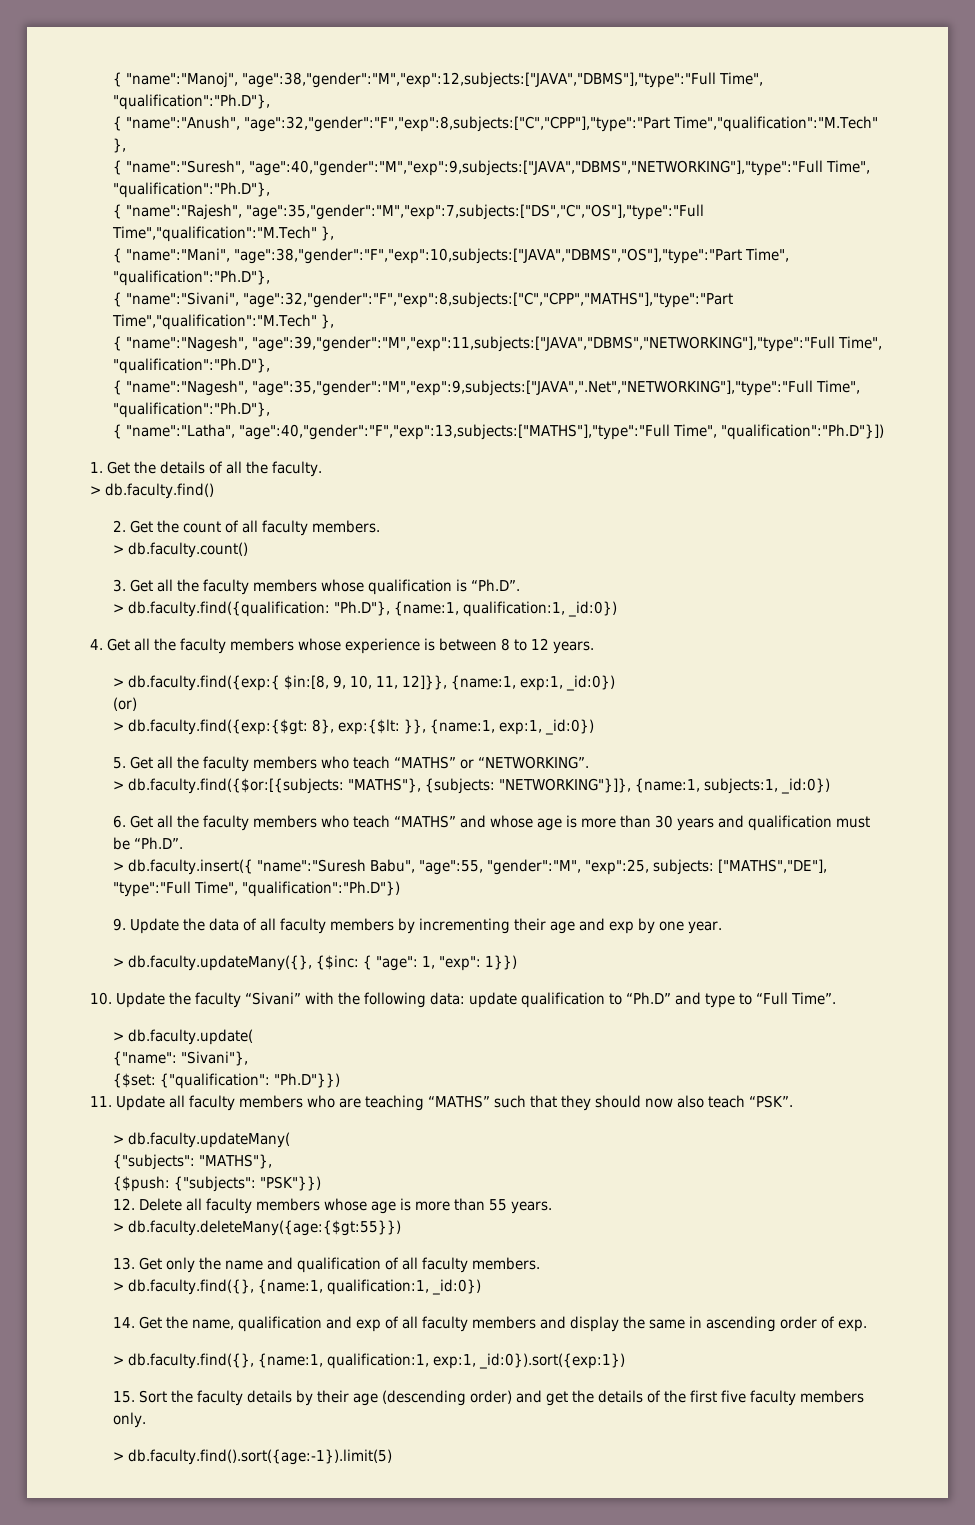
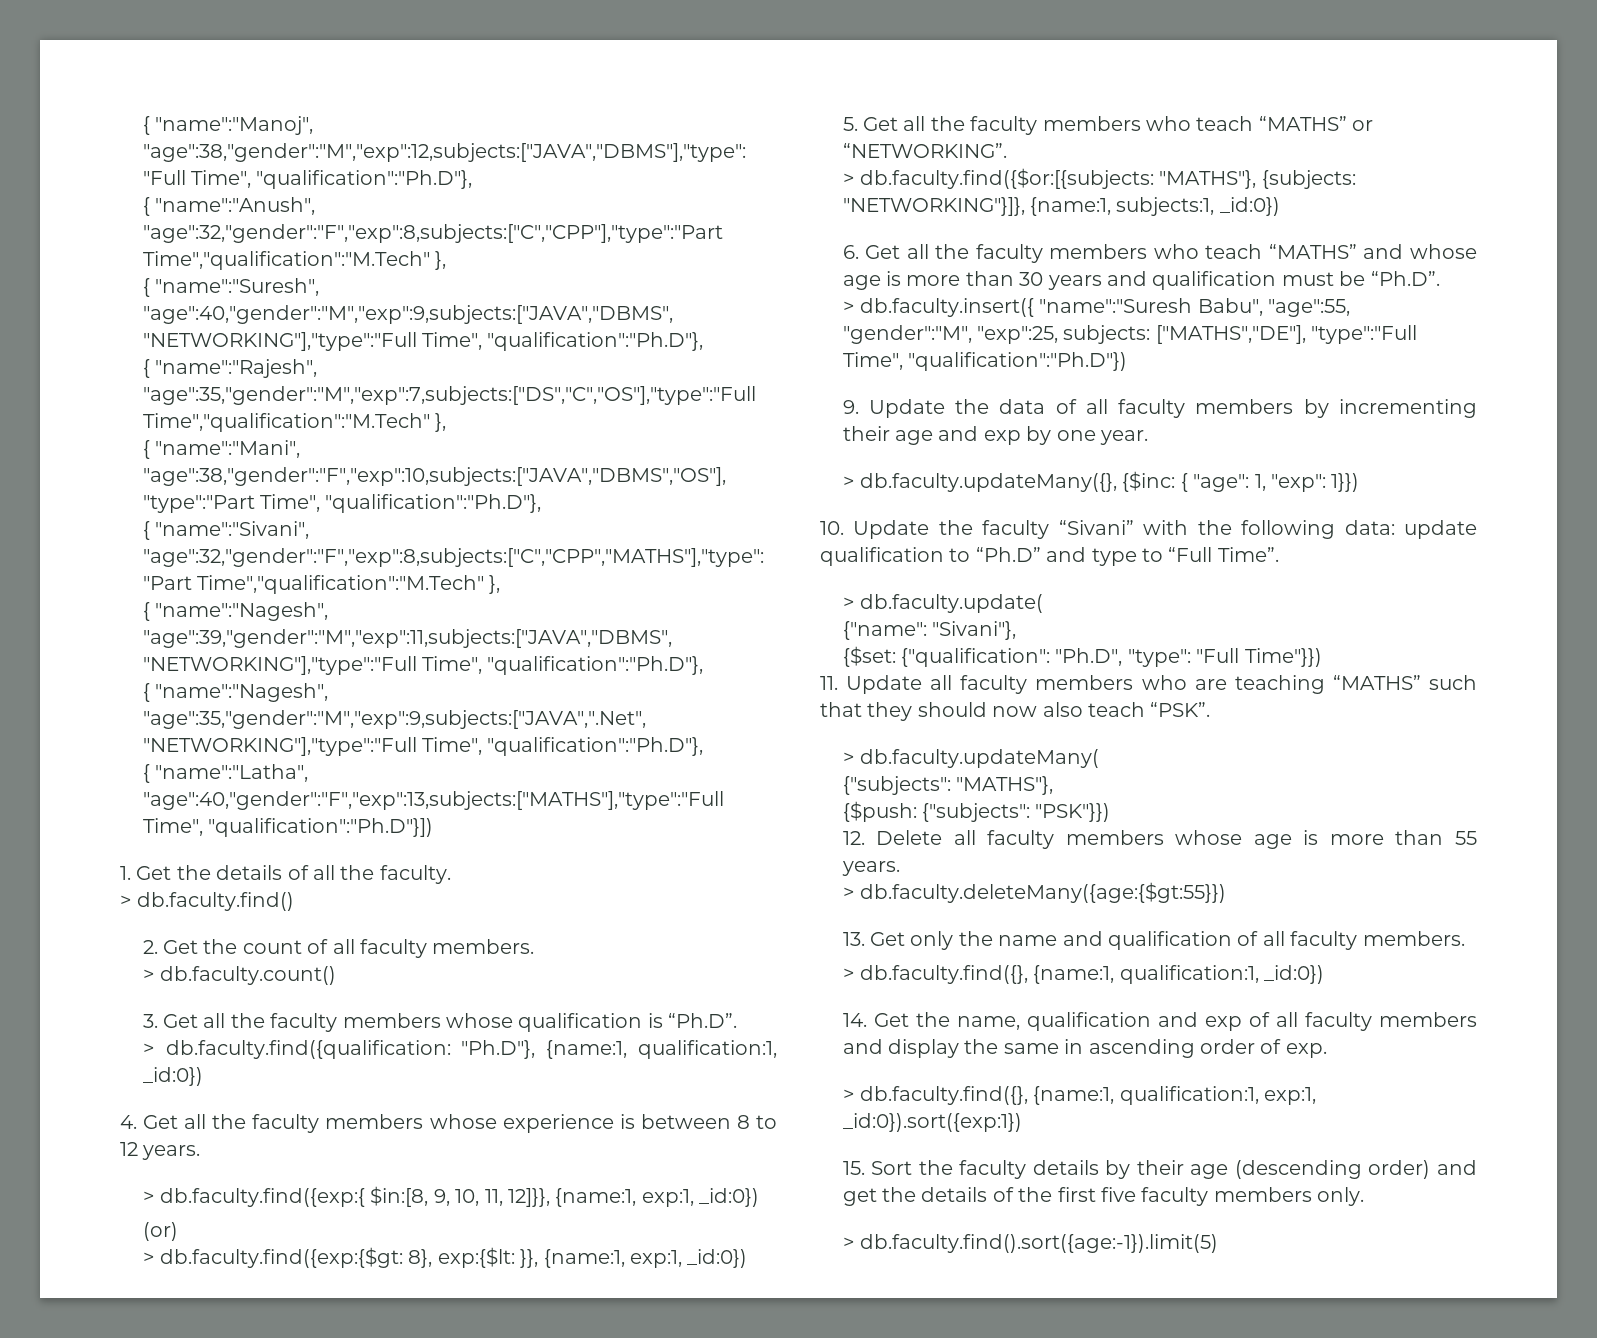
- {$set: {"qualification": "Ph.D"}})
+ {$set: {"qualification": "Ph.D", "type": "Full Time"}})

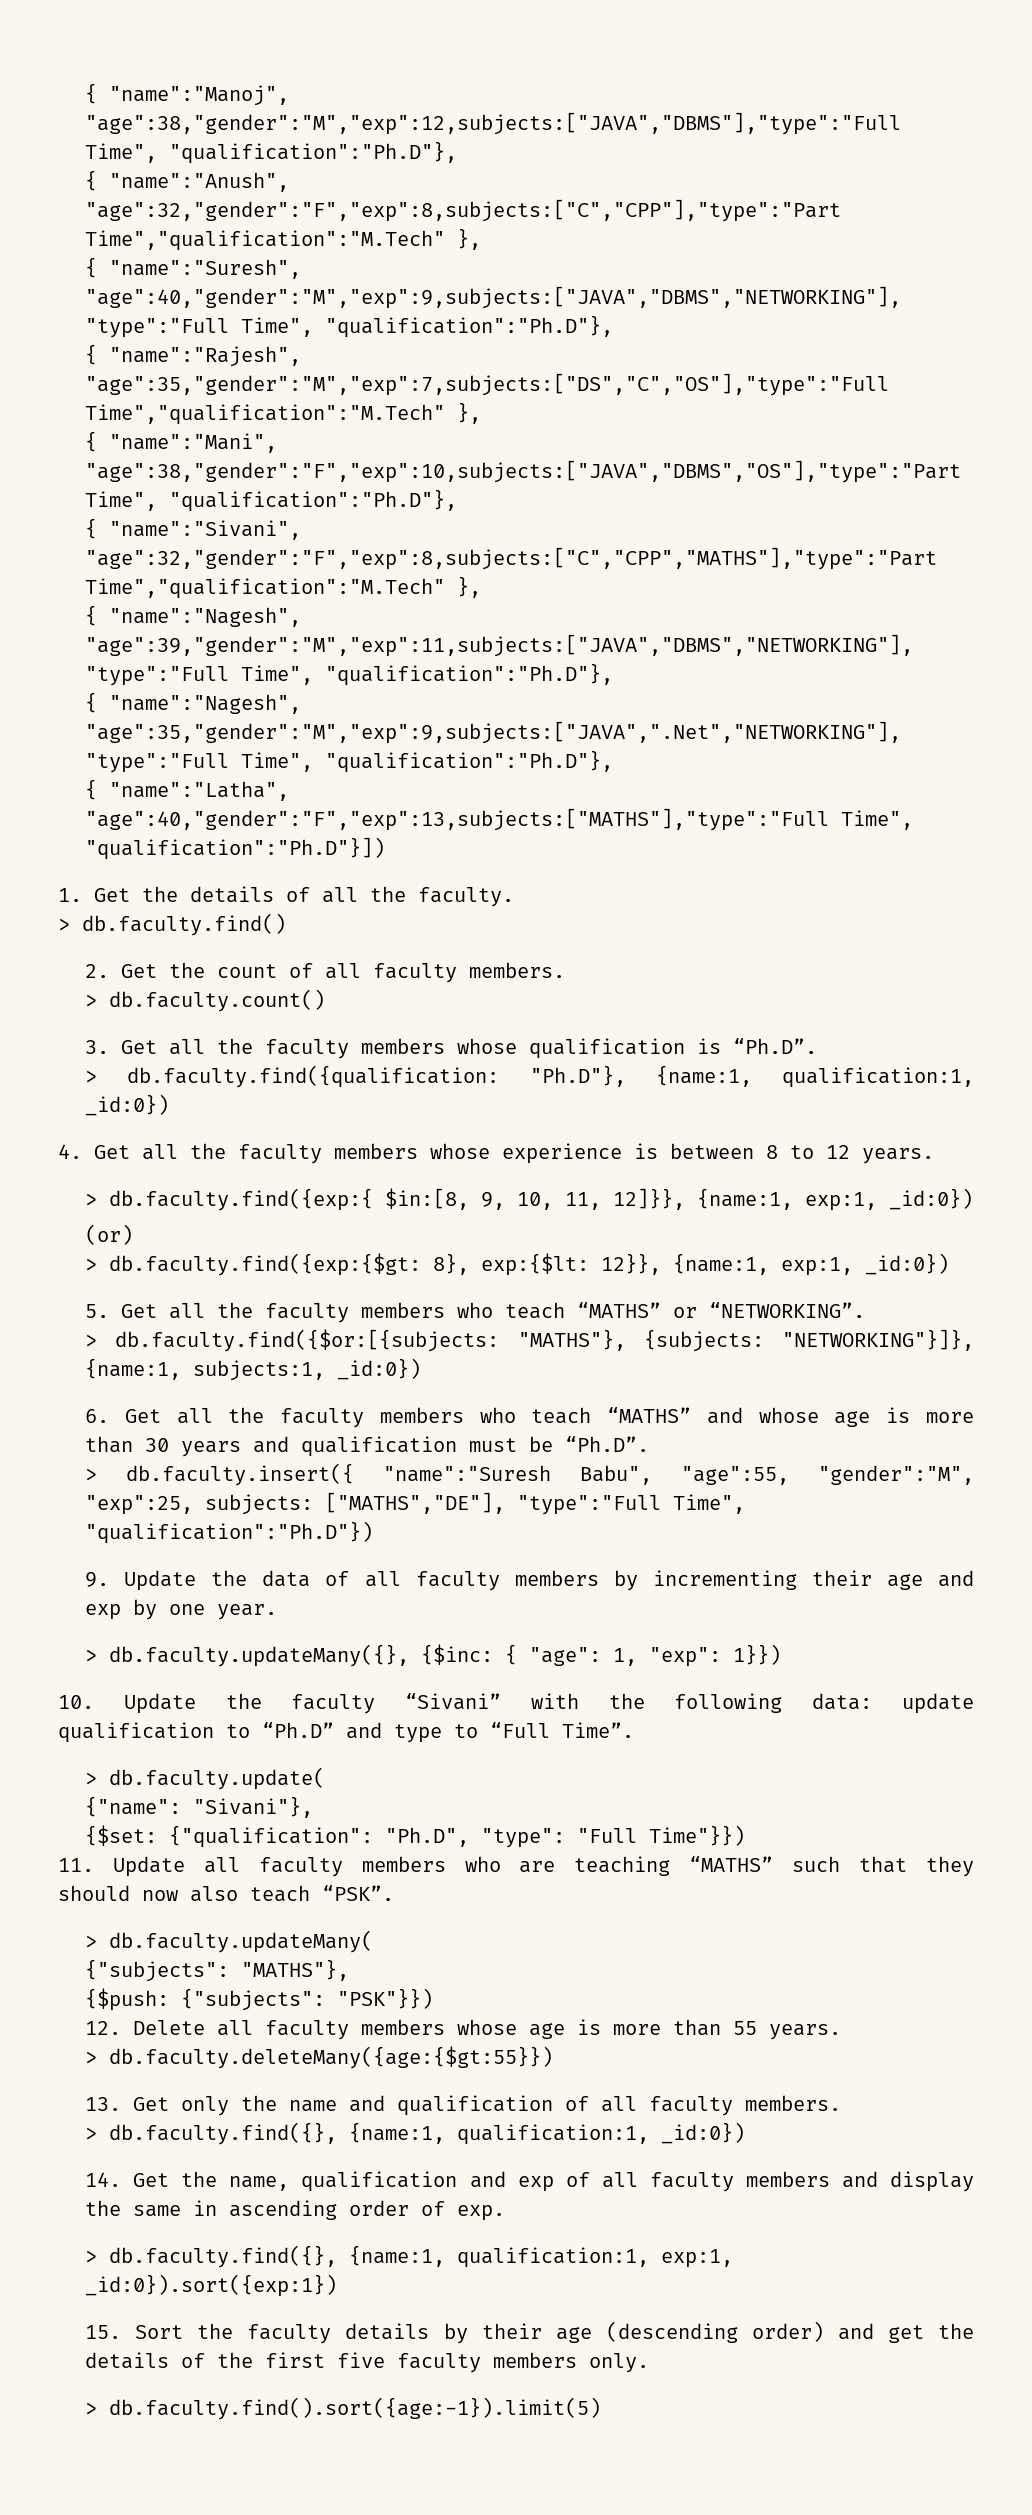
- > db.faculty.find({exp:{$gt: 8}, exp:{$lt: }}, {name:1, exp:1, _id:0})
+ > db.faculty.find({exp:{$gt: 8}, exp:{$lt: 12}}, {name:1, exp:1, _id:0})

